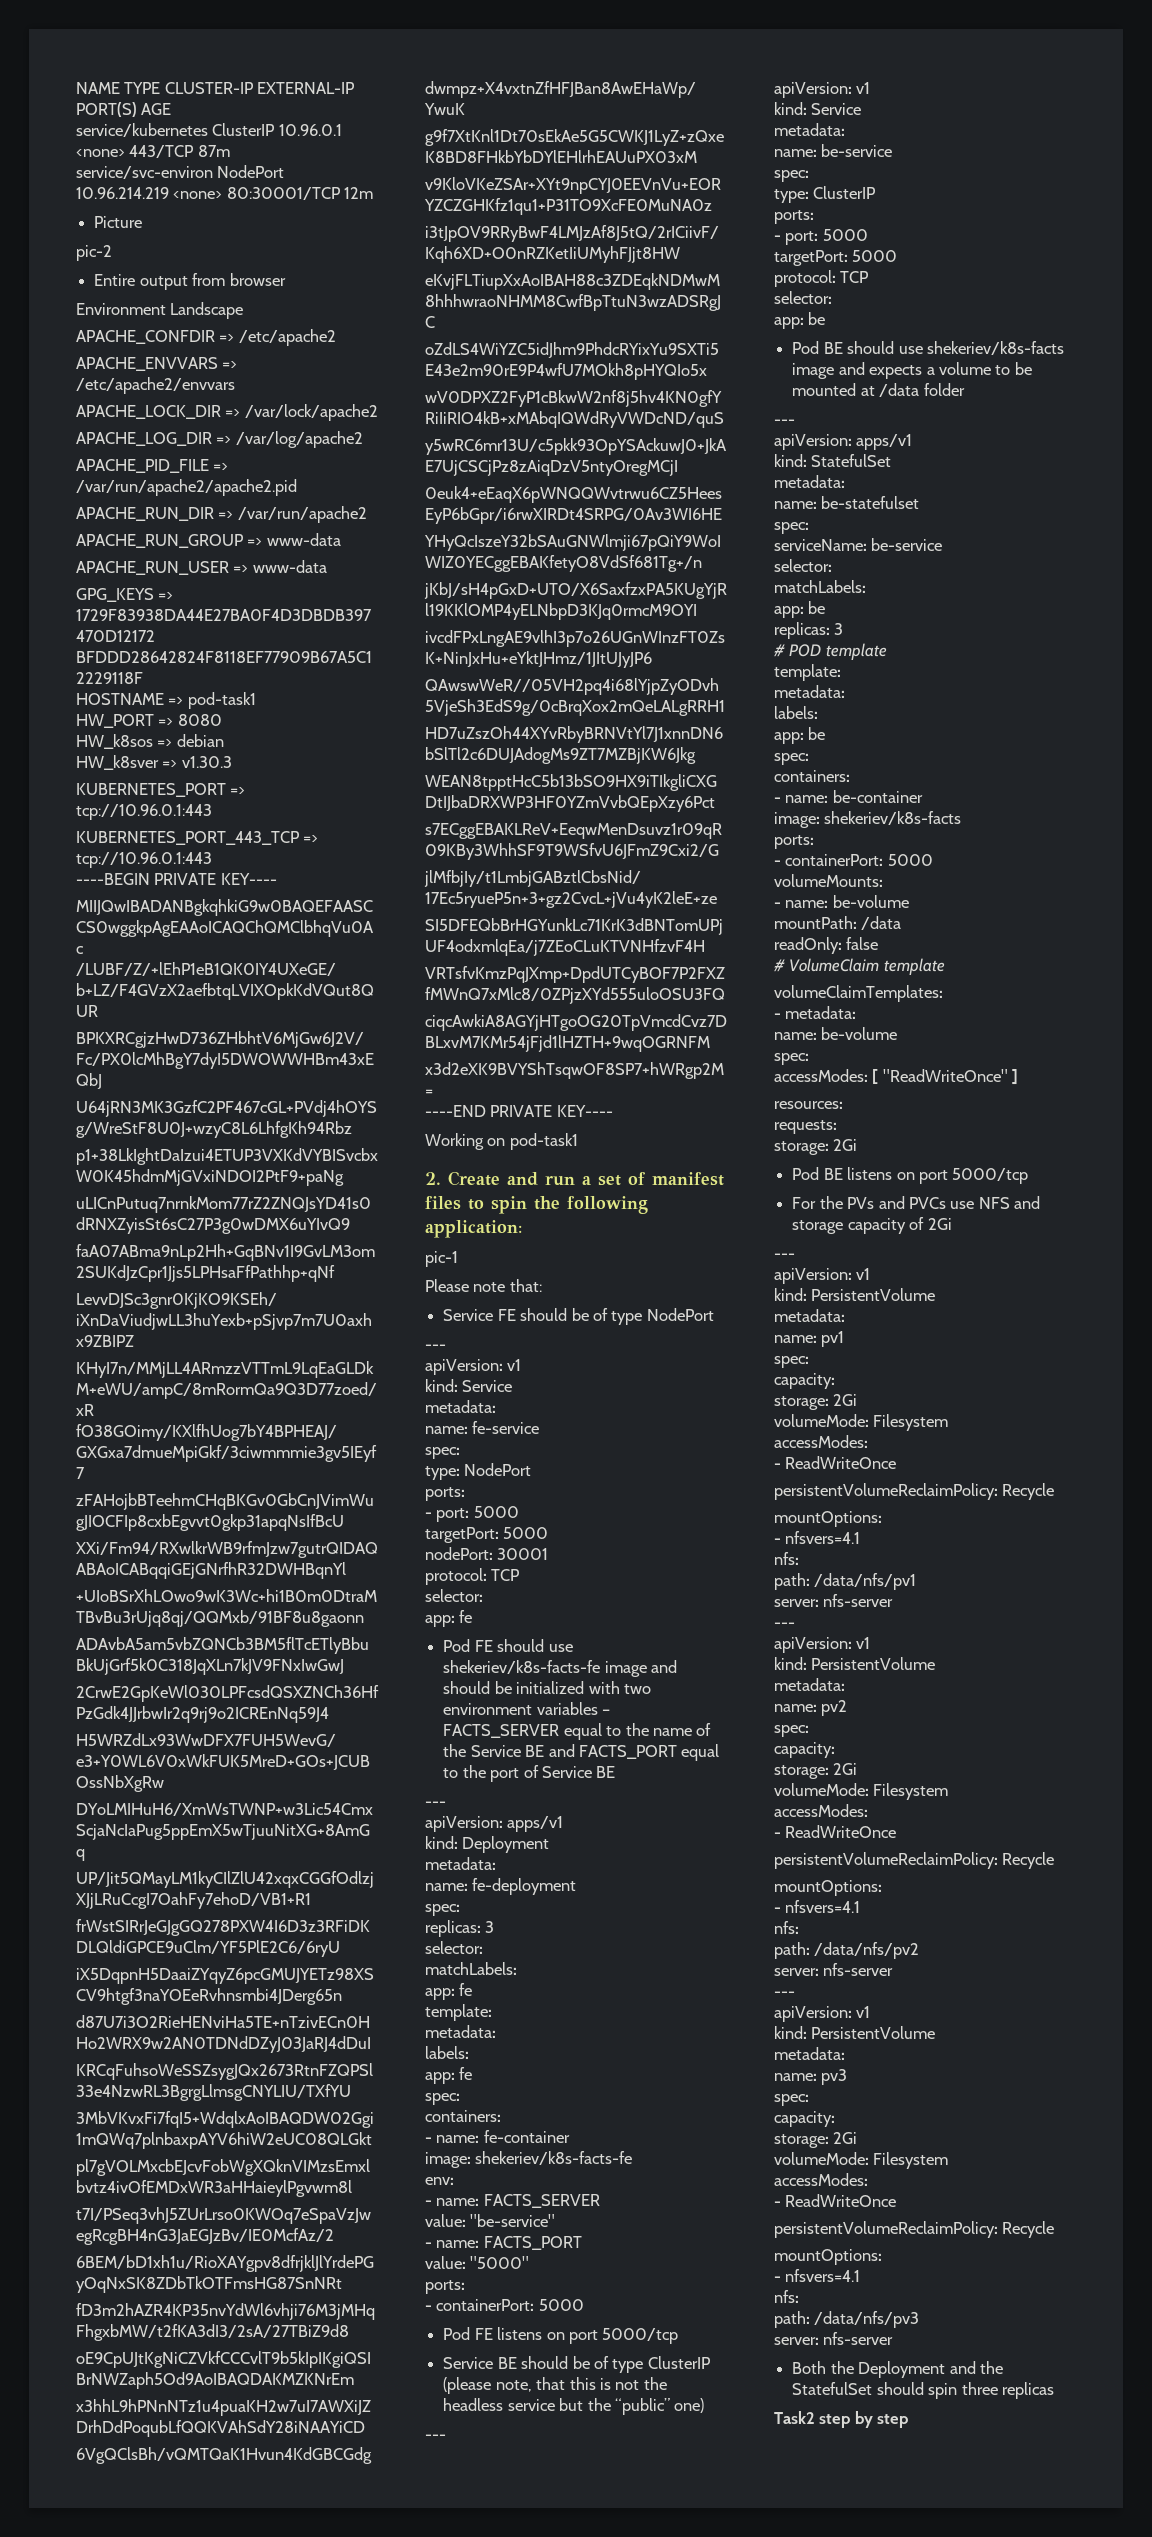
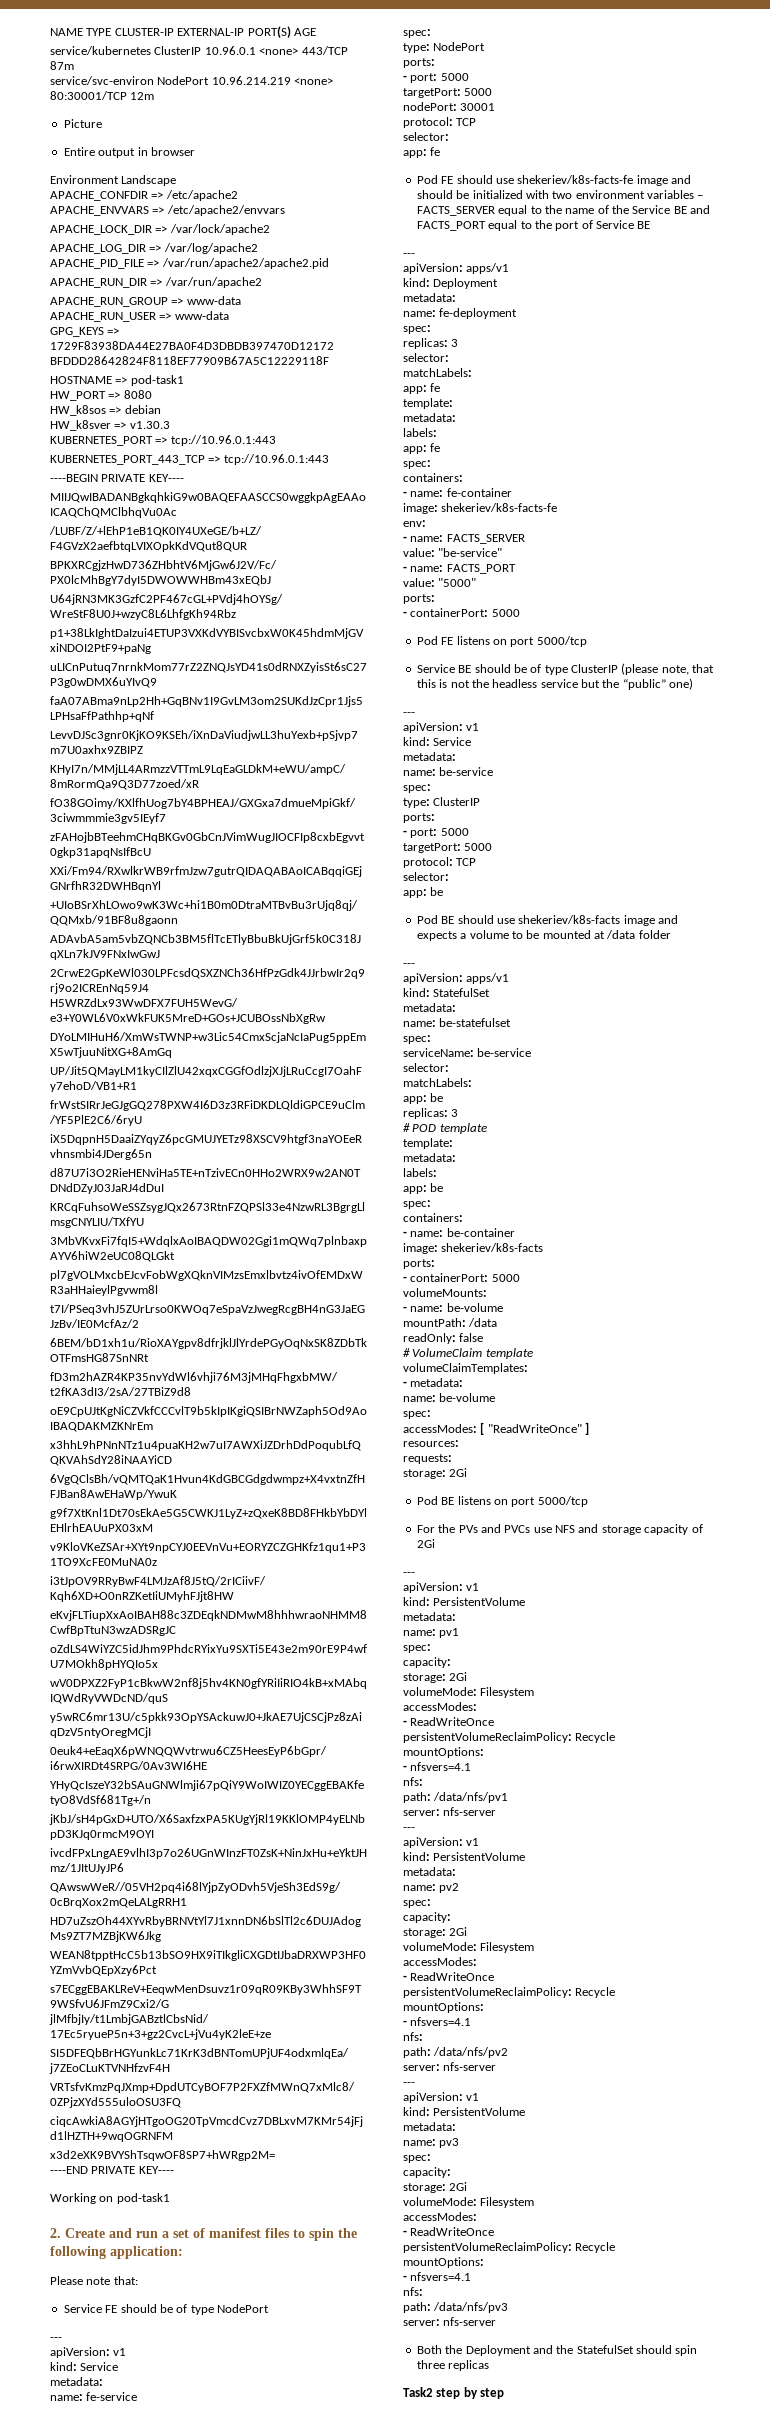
- pic-2
- Entire output from browser
+ Entire output in browser
- pic-1

